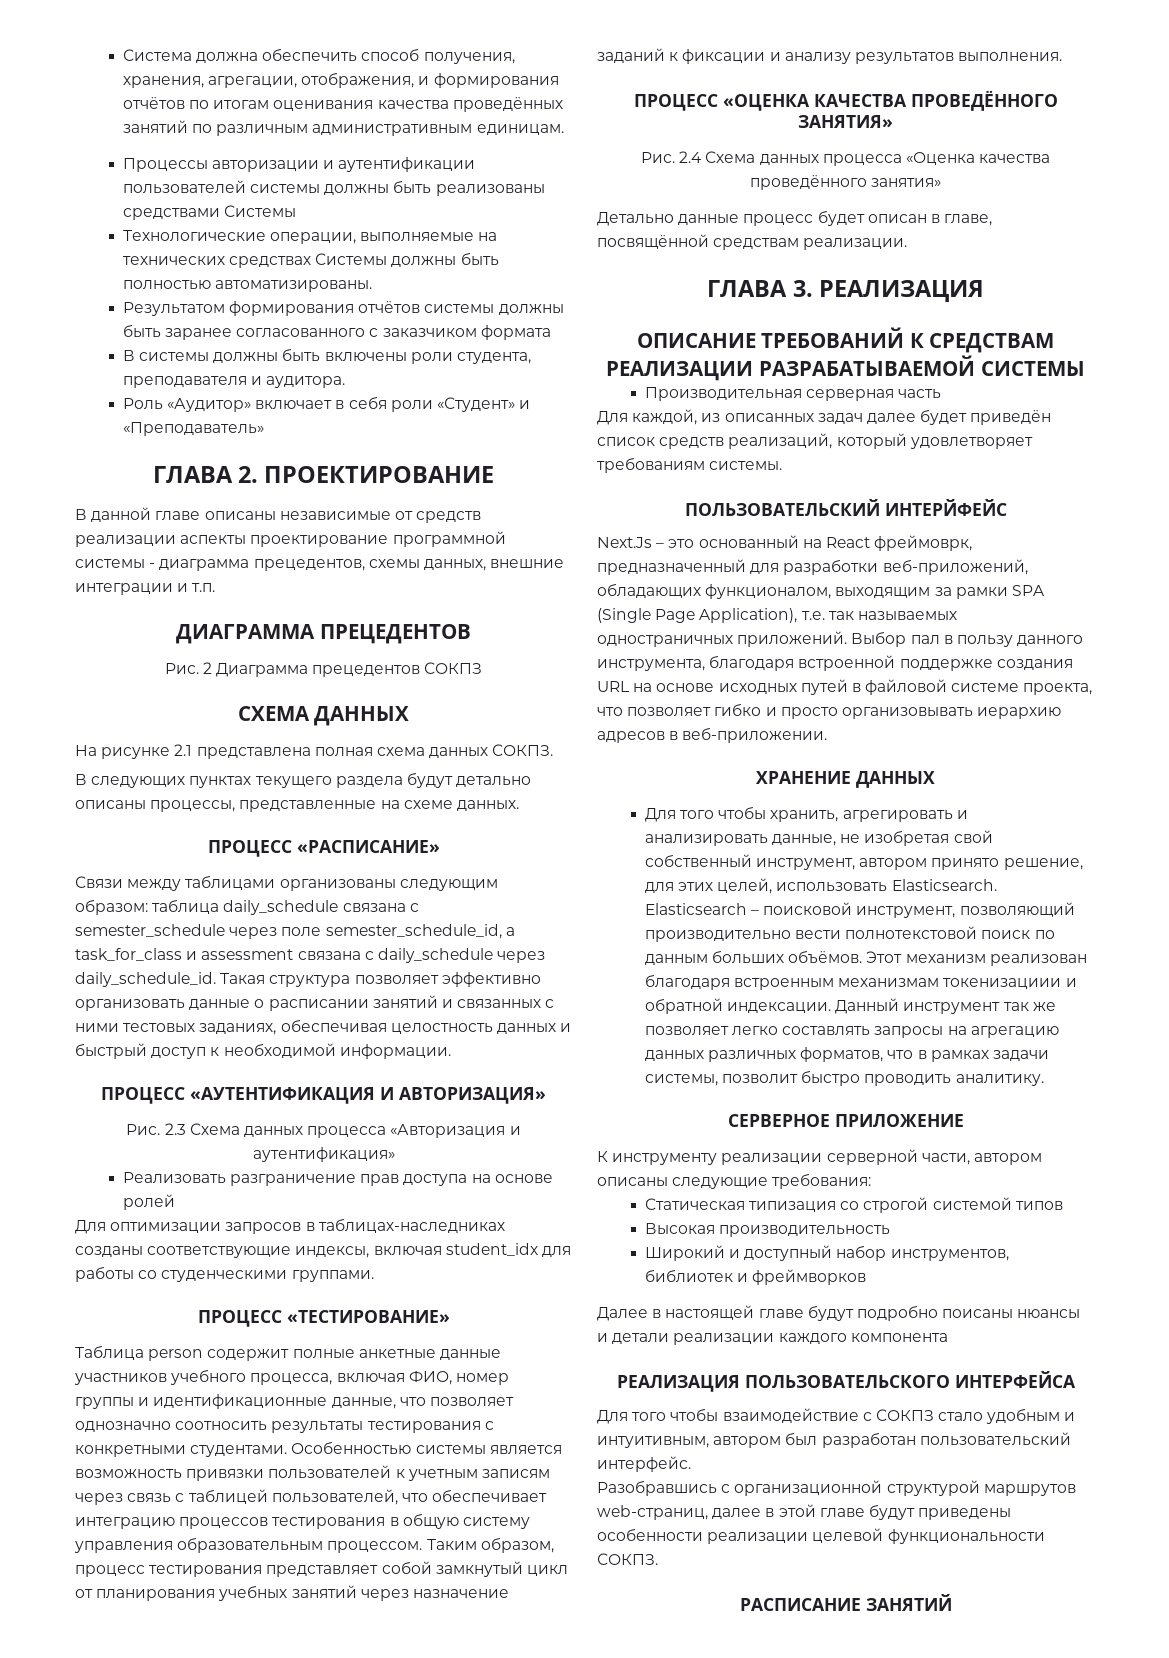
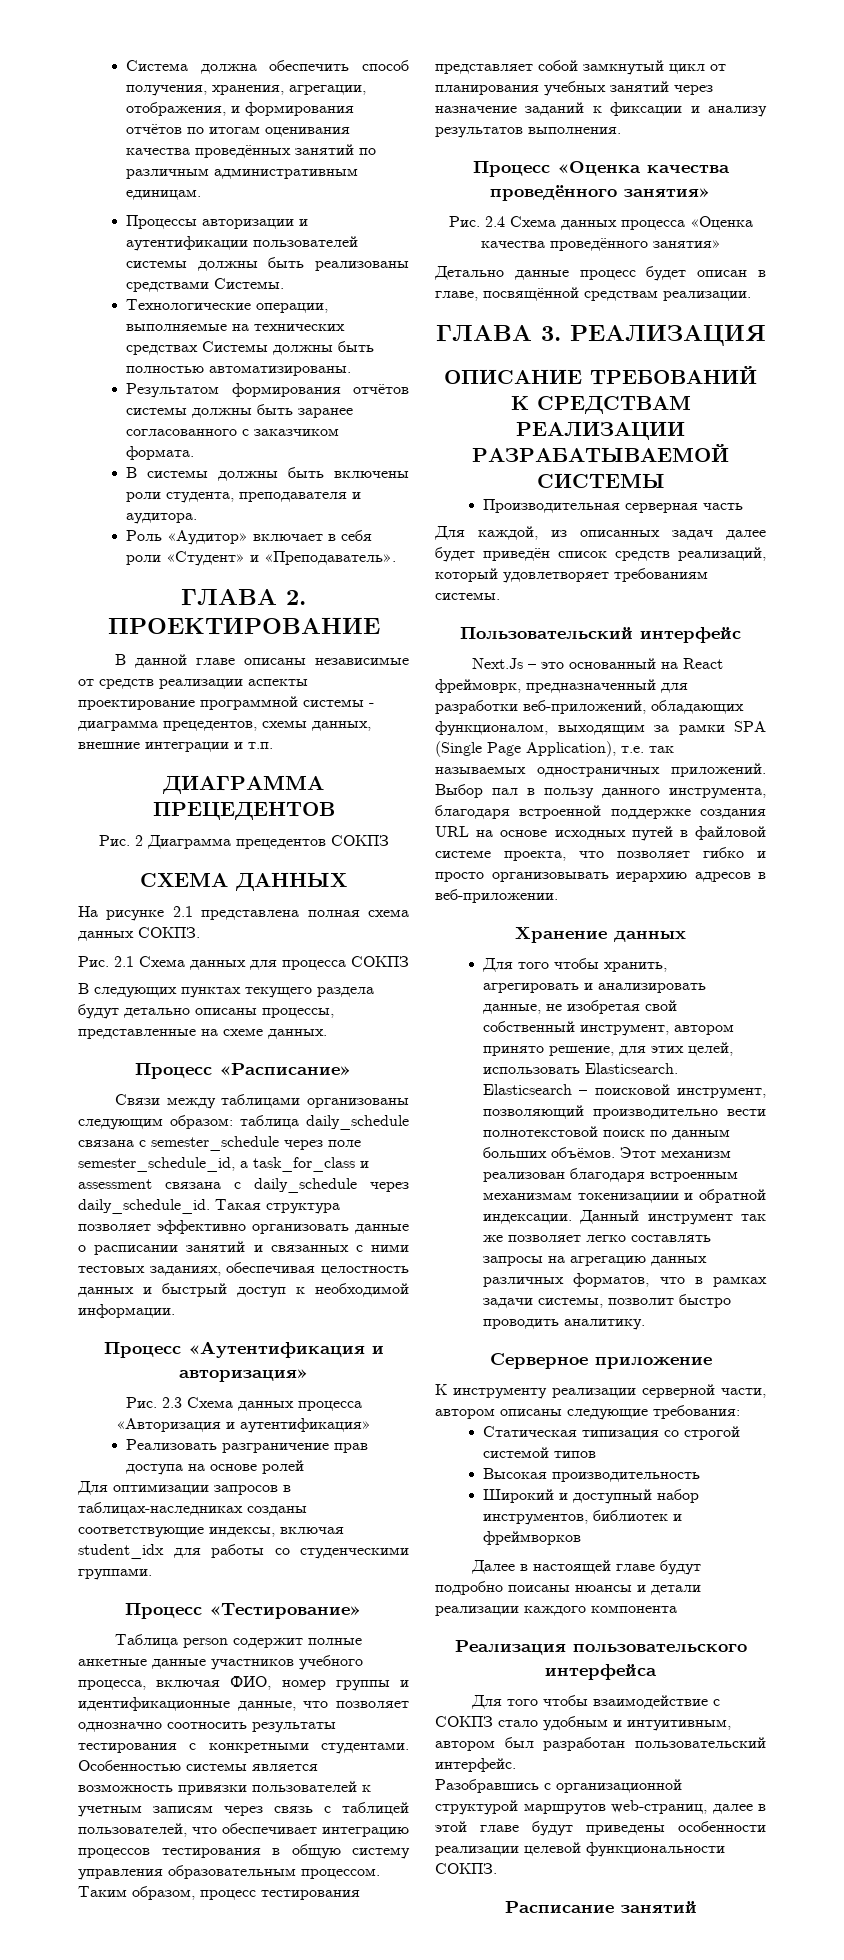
- Процессы авторизации и аутентификации пользователей системы должны быть реализованы средствами Системы
+ Процессы авторизации и аутентификации пользователей системы должны быть реализованы средствами Системы.
- Результатом формирования отчётов системы должны быть заранее согласованного с заказчиком формата
+ Результатом формирования отчётов системы должны быть заранее согласованного с заказчиком формата.
- Роль «Аудитор» включает в себя роли «Студент» и «Преподаватель»
+ Роль «Аудитор» включает в себя роли «Студент» и «Преподаватель».
+ Рис. 2.1 Схема данных для процесса СОКПЗ
- ПРОЦЕСС «РАСПИСАНИЕ»
+ Процесс «Расписание»
- ПРОЦЕСС «АУТЕНТИФИКАЦИЯ И АВТОРИЗАЦИЯ»
+ Процесс «Аутентификация и авторизация»
- ПРОЦЕСС «ТЕСТИРОВАНИЕ»
+ Процесс «Тестирование»
- ПРОЦЕСС «ОЦЕНКА КАЧЕСТВА ПРОВЕДЁННОГО ЗАНЯТИЯ»
+ Процесс «Оценка качества проведённого занятия»
- ПОЛЬЗОВАТЕЛЬСКИЙ ИНТЕРЙФЕЙС
+ Пользовательский интерфейс
- ХРАНЕНИЕ ДАННЫХ
+ Хранение данных
- СЕРВЕРНОЕ ПРИЛОЖЕНИЕ
+ Серверное приложение
- РЕАЛИЗАЦИЯ ПОЛЬЗОВАТЕЛЬСКОГО ИНТЕРФЕЙСА
+ Реализация пользовательского интерфейса
- РАСПИСАНИЕ ЗАНЯТИЙ
+ Расписание занятий

